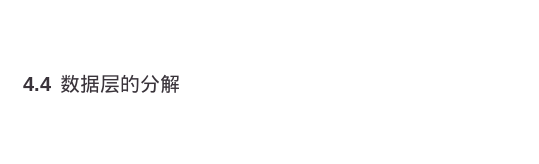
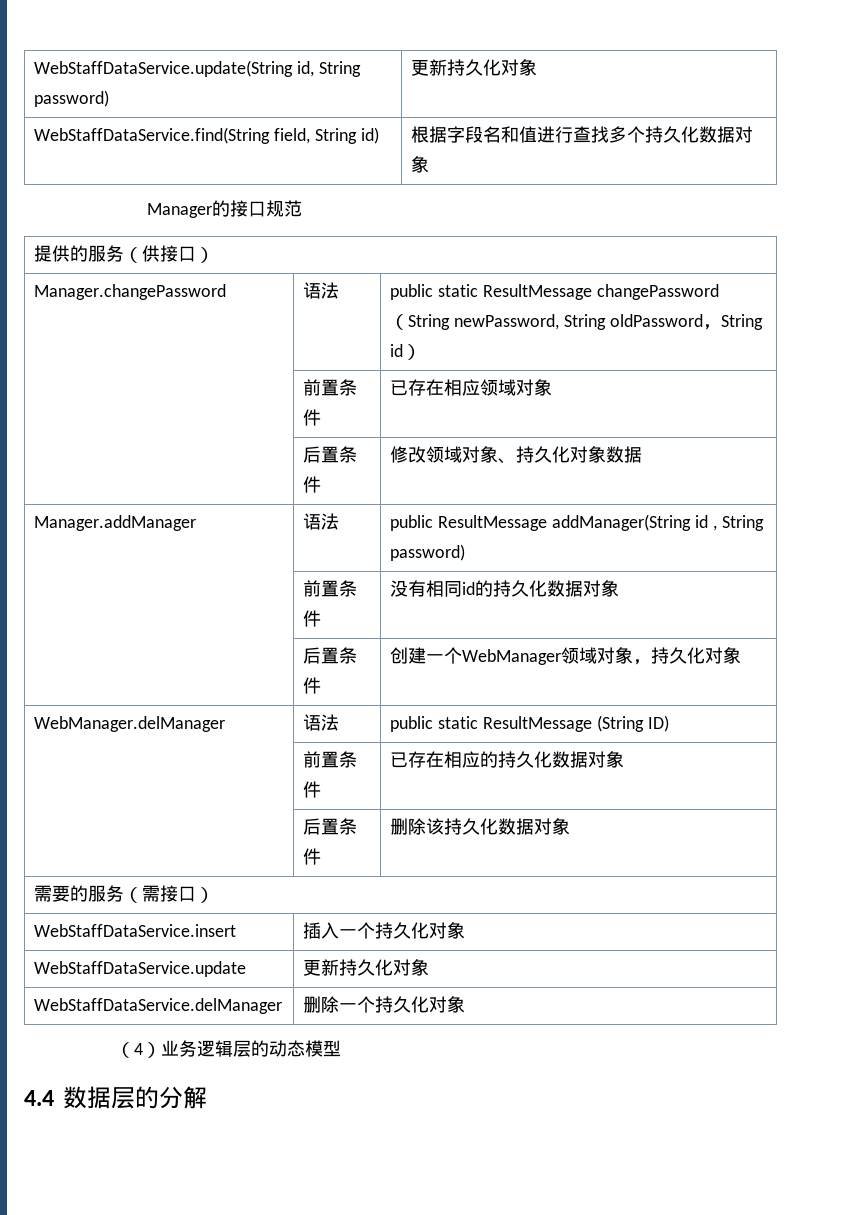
+ WebStaffDataService.update(String id, String password) | 更新持久化对象
+ WebStaffDataService.find(String field, String id) | 根据字段名和值进行查找多个持久化数据对象
+ Manager的接口规范
+ 提供的服务（供接口）
+ Manager.changePassword | 语法 | public static ResultMessage changePassword（String newPassword, String oldPassword，String id）
+ | 前置条件 | 已存在相应领域对象
+ | 后置条件 | 修改领域对象、持久化对象数据
+ Manager.addManager | 语法 | public ResultMessage addManager(String id , String password)
+ | 前置条件 | 没有相同id的持久化数据对象
+ | 后置条件 | 创建一个WebManager领域对象，持久化对象
+ WebManager.delManager | 语法 | public static ResultMessage (String ID)
+ | 前置条件 | 已存在相应的持久化数据对象
+ | 后置条件 | 删除该持久化数据对象
+ 需要的服务（需接口）
+ WebStaffDataService.insert | 插入一个持久化对象
+ WebStaffDataService.update | 更新持久化对象
+ WebStaffDataService.delManager | 删除一个持久化对象
+ （4）业务逻辑层的动态模型

